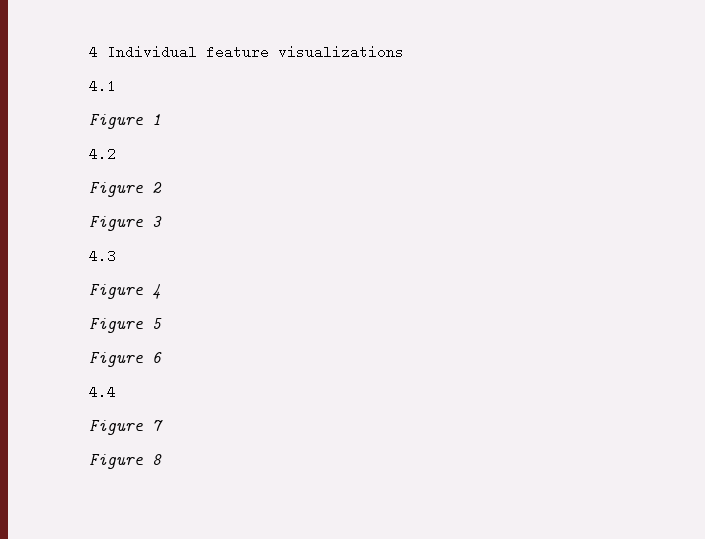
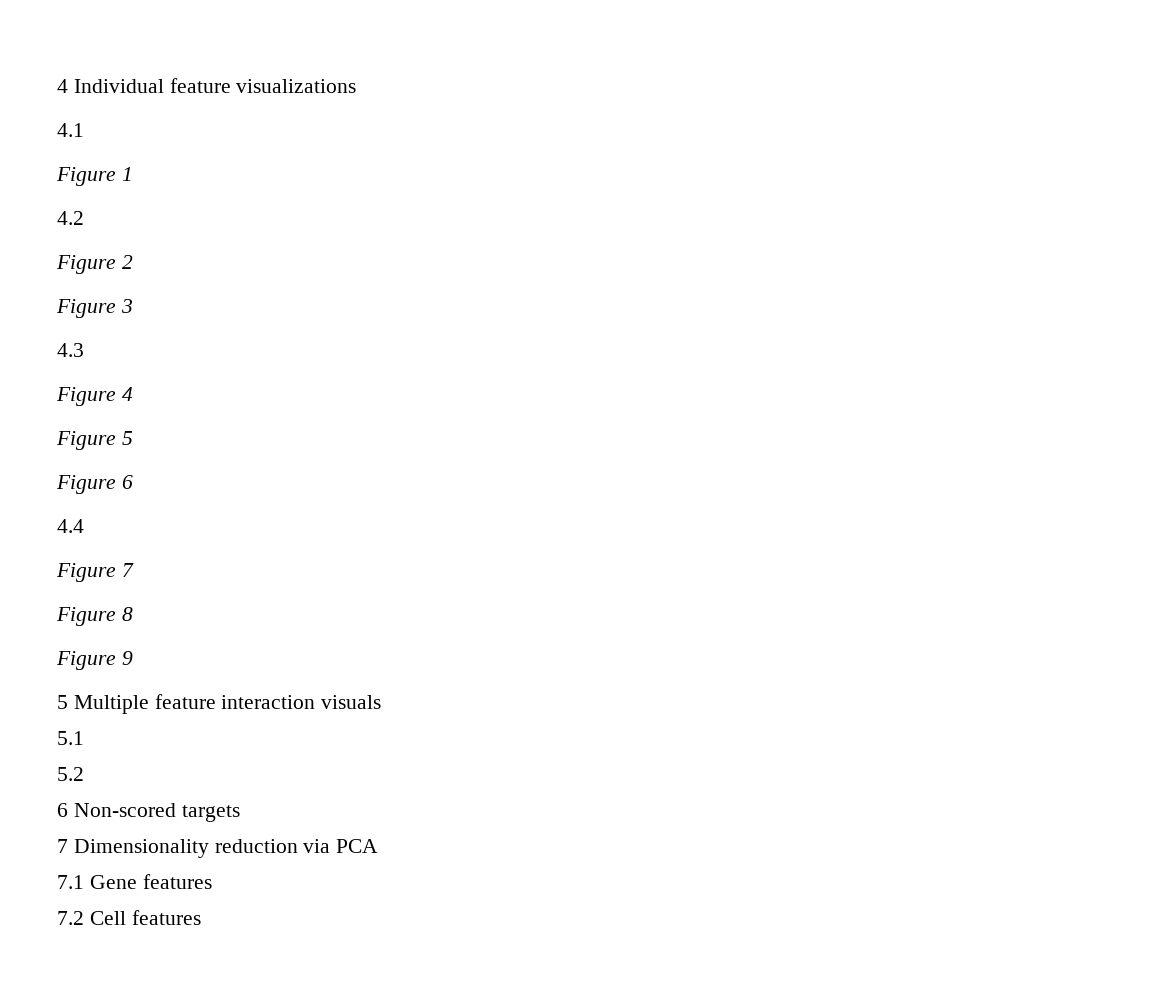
+ Figure 9
+ 5 Multiple feature interaction visuals
+ 5.1
+ 5.2
+ 6 Non-scored targets
+ 7 Dimensionality reduction via PCA
+ 7.1 Gene features
+ 7.2 Cell features

